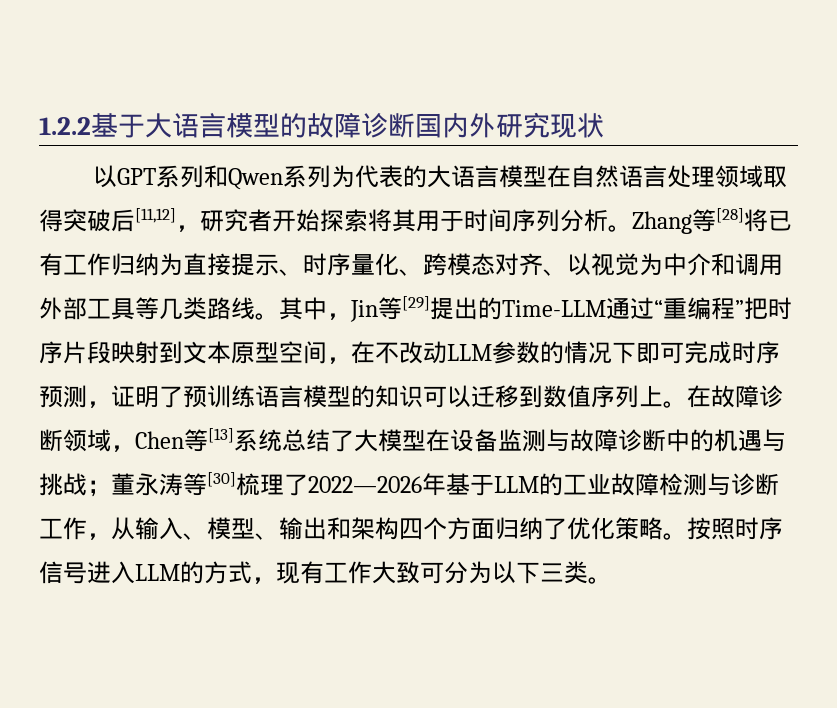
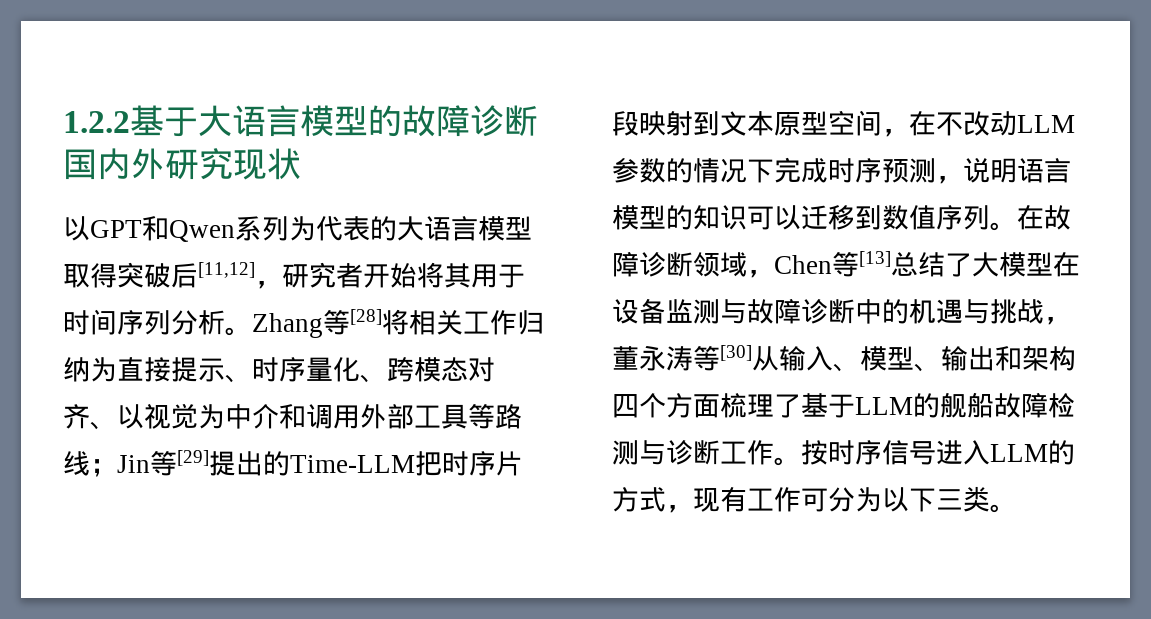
- 以GPT系列和Qwen系列为代表的大语言模型在自然语言处理领域取得突破后[11,12]，研究者开始探索将其用于时间序列分析。
+ 以GPT和Qwen系列为代表的大语言模型取得突破后[11,12]，研究者开始将其用于时间序列分析。
- Zhang等[28]将已有工作归纳为直接提示、时序量化、跨模态对齐、以视觉为中介和调用外部工具等几类路线。其中，Jin等[29]提出的Time-LLM通过“重编程”把时序片段映射到文本原型空间，在不改动LLM参数的情况下即可完成时序预测，证明了预训练语言模型的知识可以迁移到数值序列上。
+ Zhang等[28]将相关工作归纳为直接提示、时序量化、跨模态对齐、以视觉为中介和调用外部工具等路线；Jin等[29]提出的Time-LLM把时序片段映射到文本原型空间，在不改动LLM参数的情况下完成时序预测，说明语言模型的知识可以迁移到数值序列。
- 在故障诊断领域，Chen等[13]系统总结了大模型在设备监测与故障诊断中的机遇与挑战；董永涛等[30]梳理了2022—2026年基于LLM的工业故障检测与诊断工作，从输入、模型、输出和架构四个方面归纳了优化策略。按照时序信号进入LLM的方式，现有工作大致可分为以下三类。
+ 在故障诊断领域，Chen等[13]总结了大模型在设备监测与故障诊断中的机遇与挑战，董永涛等[30]从输入、模型、输出和架构四个方面梳理了基于LLM的舰船故障检测与诊断工作。按时序信号进入LLM的方式，现有工作可分为以下三类。

